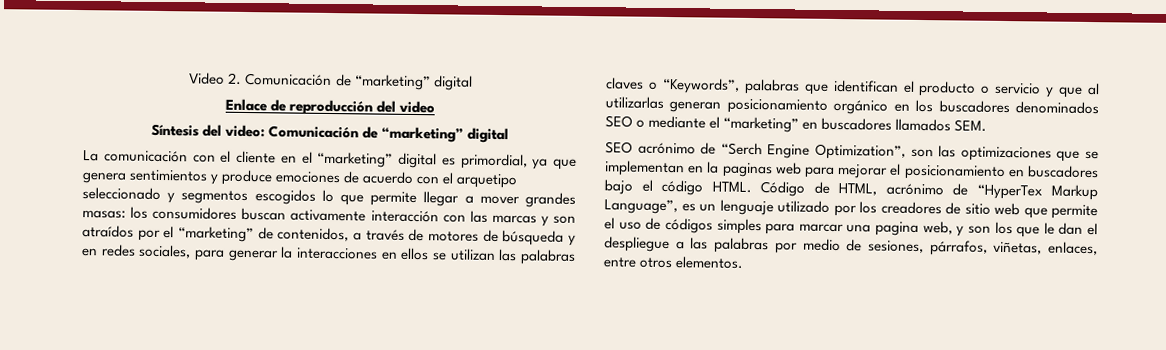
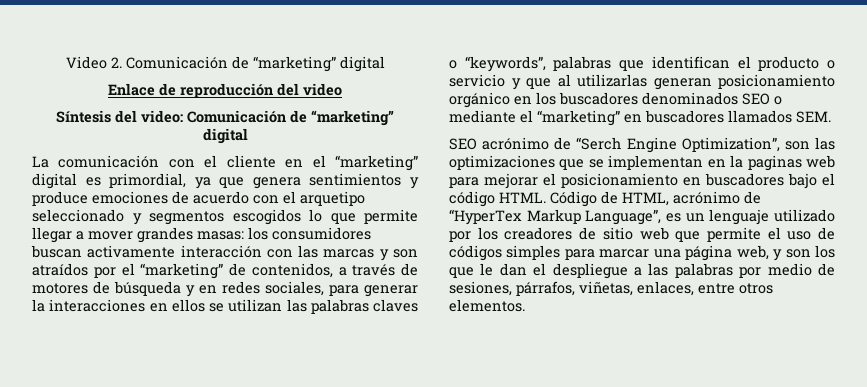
- los consumidores buscan activamente interacción con las marcas y son atraídos por el “marketing” de contenidos, a través de motores de búsqueda y en redes sociales, para generar la interacciones en ellos se utilizan las palabras claves o “Keywords”, palabras que identifican el producto o servicio y que al utilizarlas generan posicionamiento orgánico en los buscadores denominados SEO o mediante el “marketing” en buscadores llamados SEM.
+ los consumidores buscan activamente interacción con las marcas y son atraídos por el “marketing” de contenidos, a través de motores de búsqueda y en redes sociales, para generar la interacciones en ellos se utilizan las palabras claves o “keywords”, palabras que identifican el producto o servicio y que al utilizarlas generan posicionamiento orgánico en los buscadores denominados SEO o mediante el “marketing” en buscadores llamados SEM.
- Código de HTML, acrónimo de “HyperTex Markup Language”, es un lenguaje utilizado por los creadores de sitio web que permite el uso de códigos simples para marcar una pagina web, y son los que le dan el despliegue a las palabras por medio de sesiones, párrafos, viñetas, enlaces, entre otros elementos.
+ Código de HTML, acrónimo de “HyperTex Markup Language”, es un lenguaje utilizado por los creadores de sitio web que permite el uso de códigos simples para marcar una página web, y son los que le dan el despliegue a las palabras por medio de sesiones, párrafos, viñetas, enlaces, entre otros elementos.

